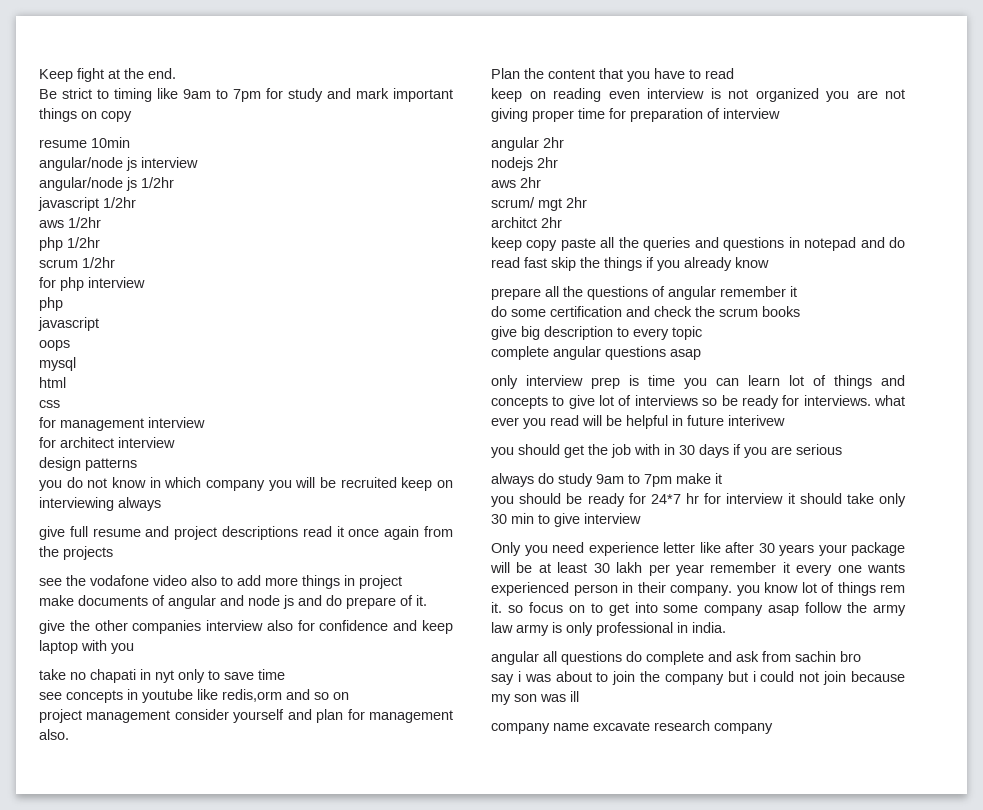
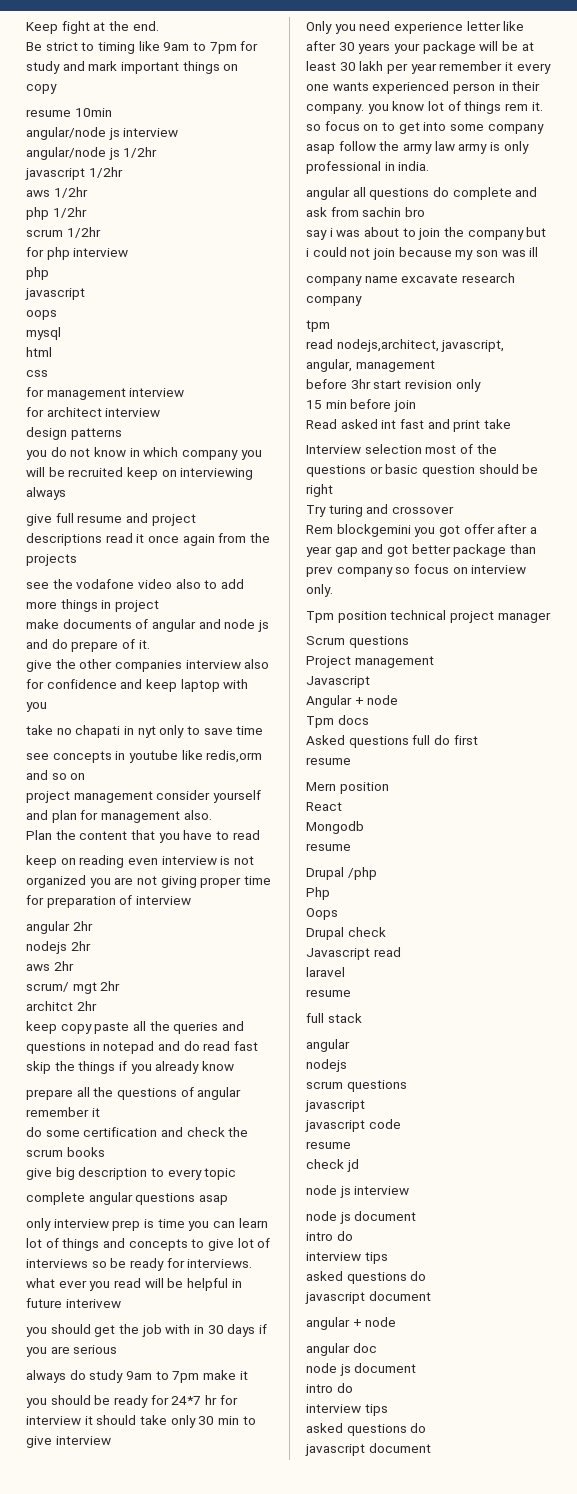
+ tpm
+ read nodejs,architect, javascript, angular, management
+ before 3hr start revision only
+ 15 min before join
+ Read asked int fast and print take
+ Interview selection most of the questions or basic question should be right
+ Try turing and crossover
+ Rem blockgemini you got offer after a year gap and got better package than prev company so focus on interview only.
+ Tpm position technical project manager
+ Scrum questions
+ Project management
+ Javascript
+ Angular + node
+ Tpm docs
+ Asked questions full do first
+ resume
+ Mern position
+ React
+ Mongodb
+ resume
+ Drupal /php
+ Php
+ Oops
+ Drupal check
+ Javascript read
+ laravel
+ resume
+ full stack
+ angular
+ nodejs
+ scrum questions
+ javascript
+ javascript code
+ resume
+ check jd
+ node js interview
+ node js document
+ intro do
+ interview tips
+ asked questions do
+ javascript document
+ angular + node
+ angular doc
+ node js document
+ intro do
+ interview tips
+ asked questions do
+ javascript document

